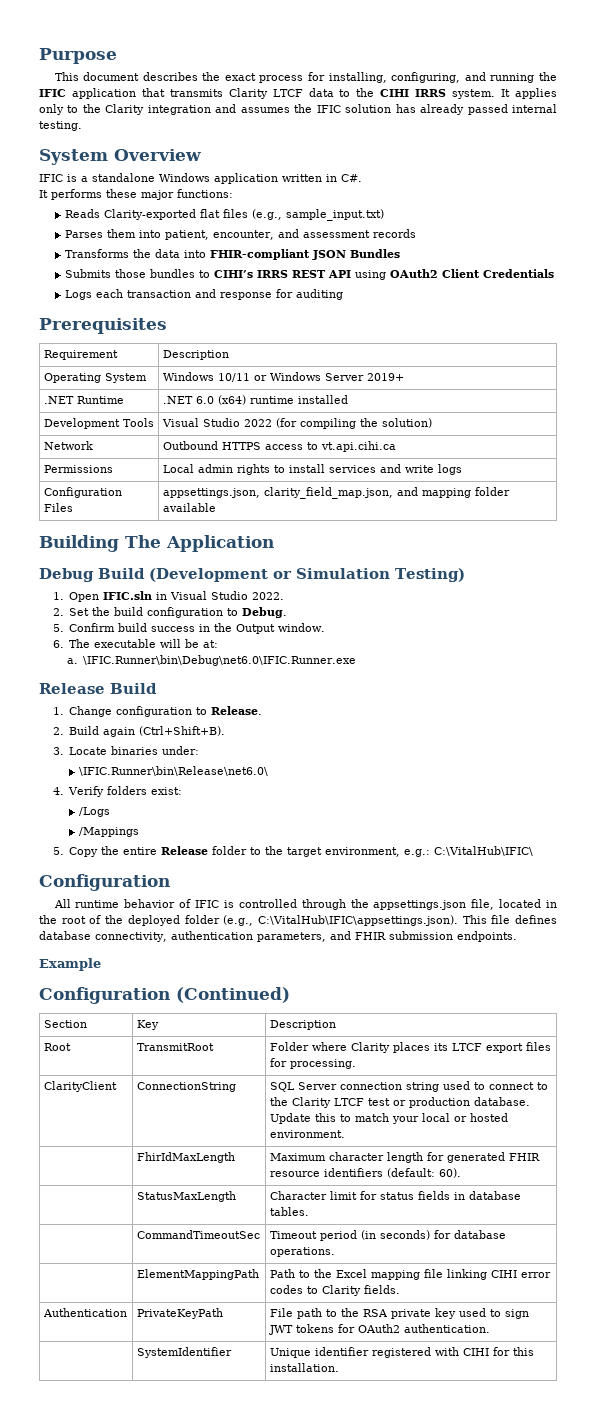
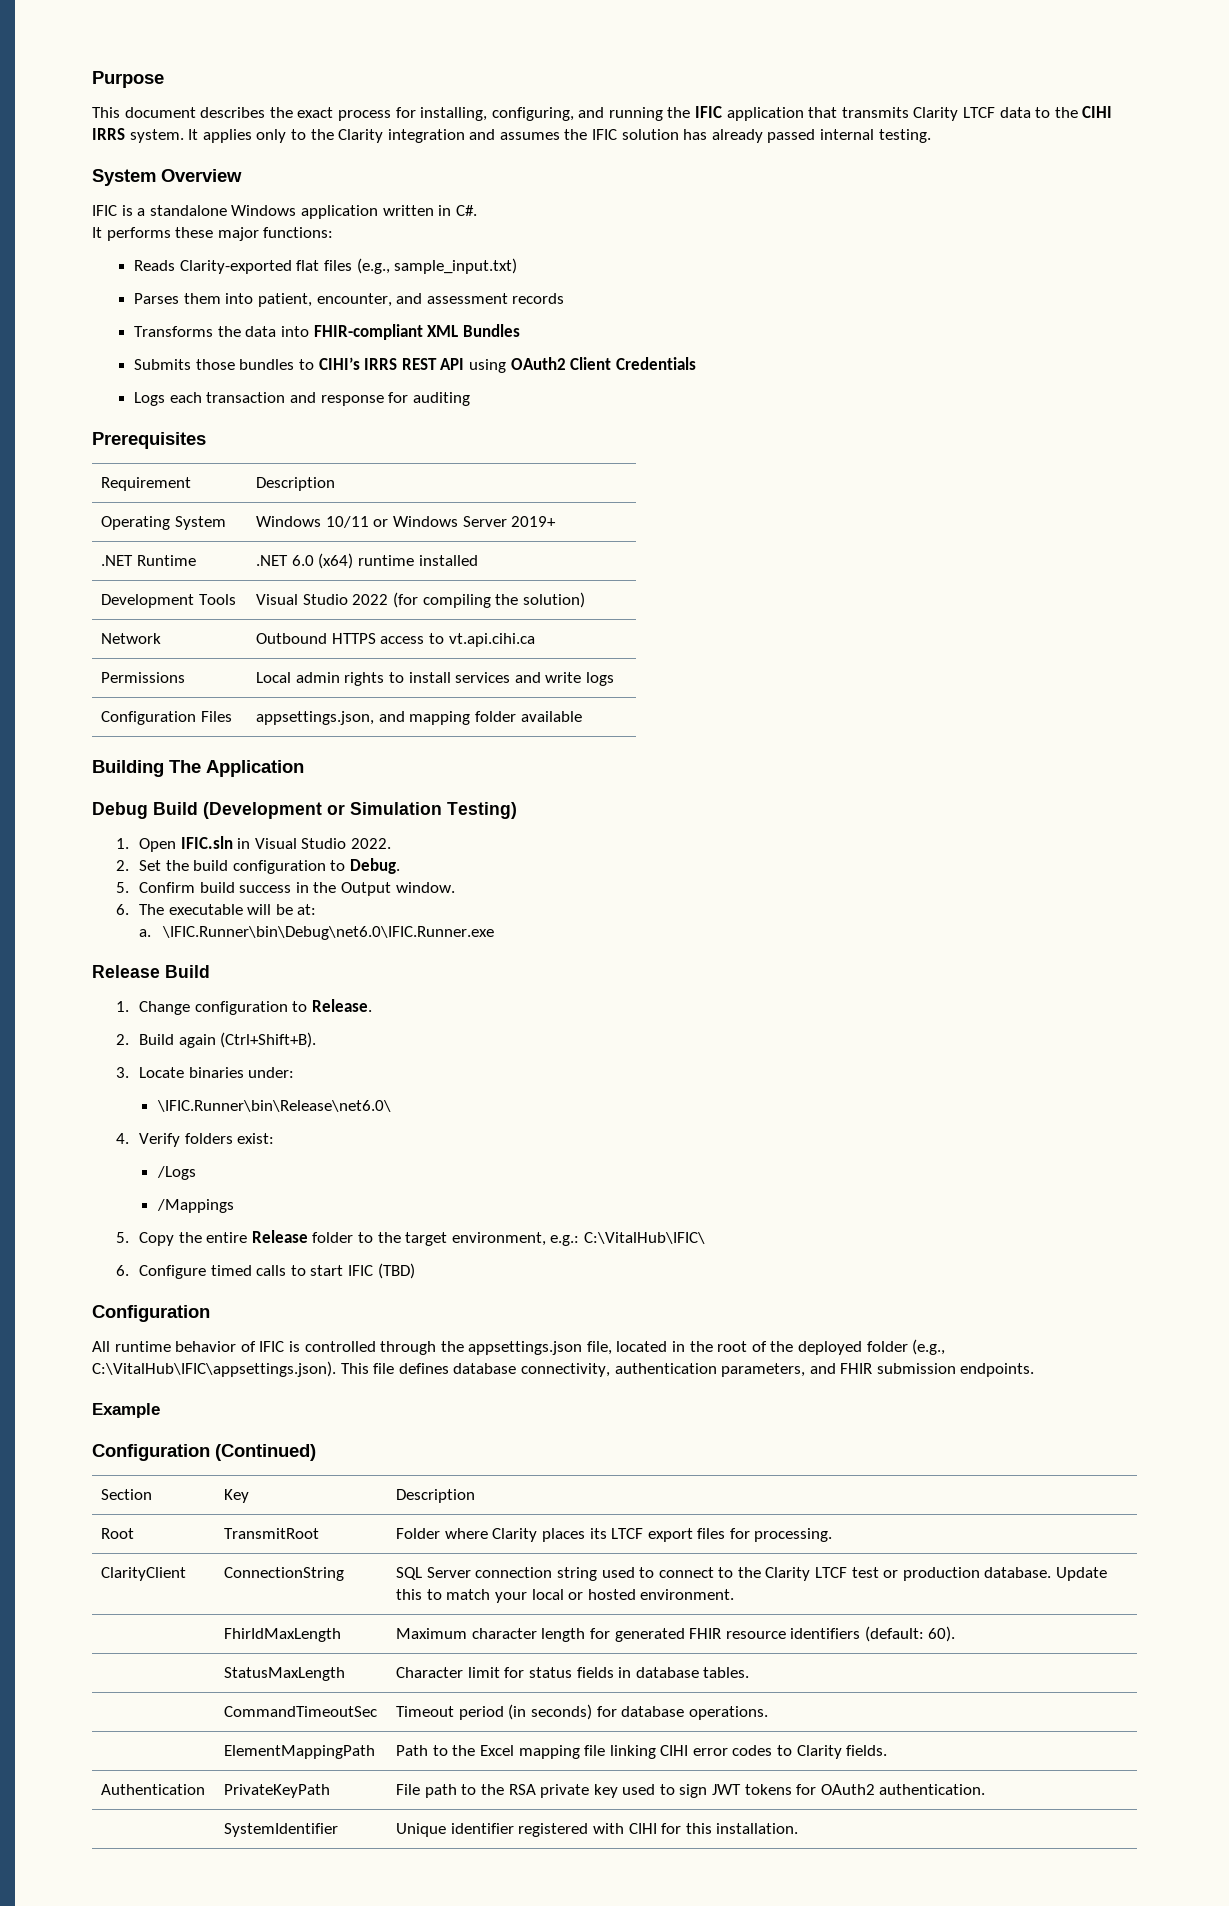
- Transforms the data into FHIR-compliant JSON Bundles
+ Transforms the data into FHIR-compliant XML Bundles
- Configuration Files | appsettings.json, clarity_field_map.json, and mapping folder available
+ Configuration Files | appsettings.json, and mapping folder available
+ 6. Configure timed calls to start IFIC (TBD)

